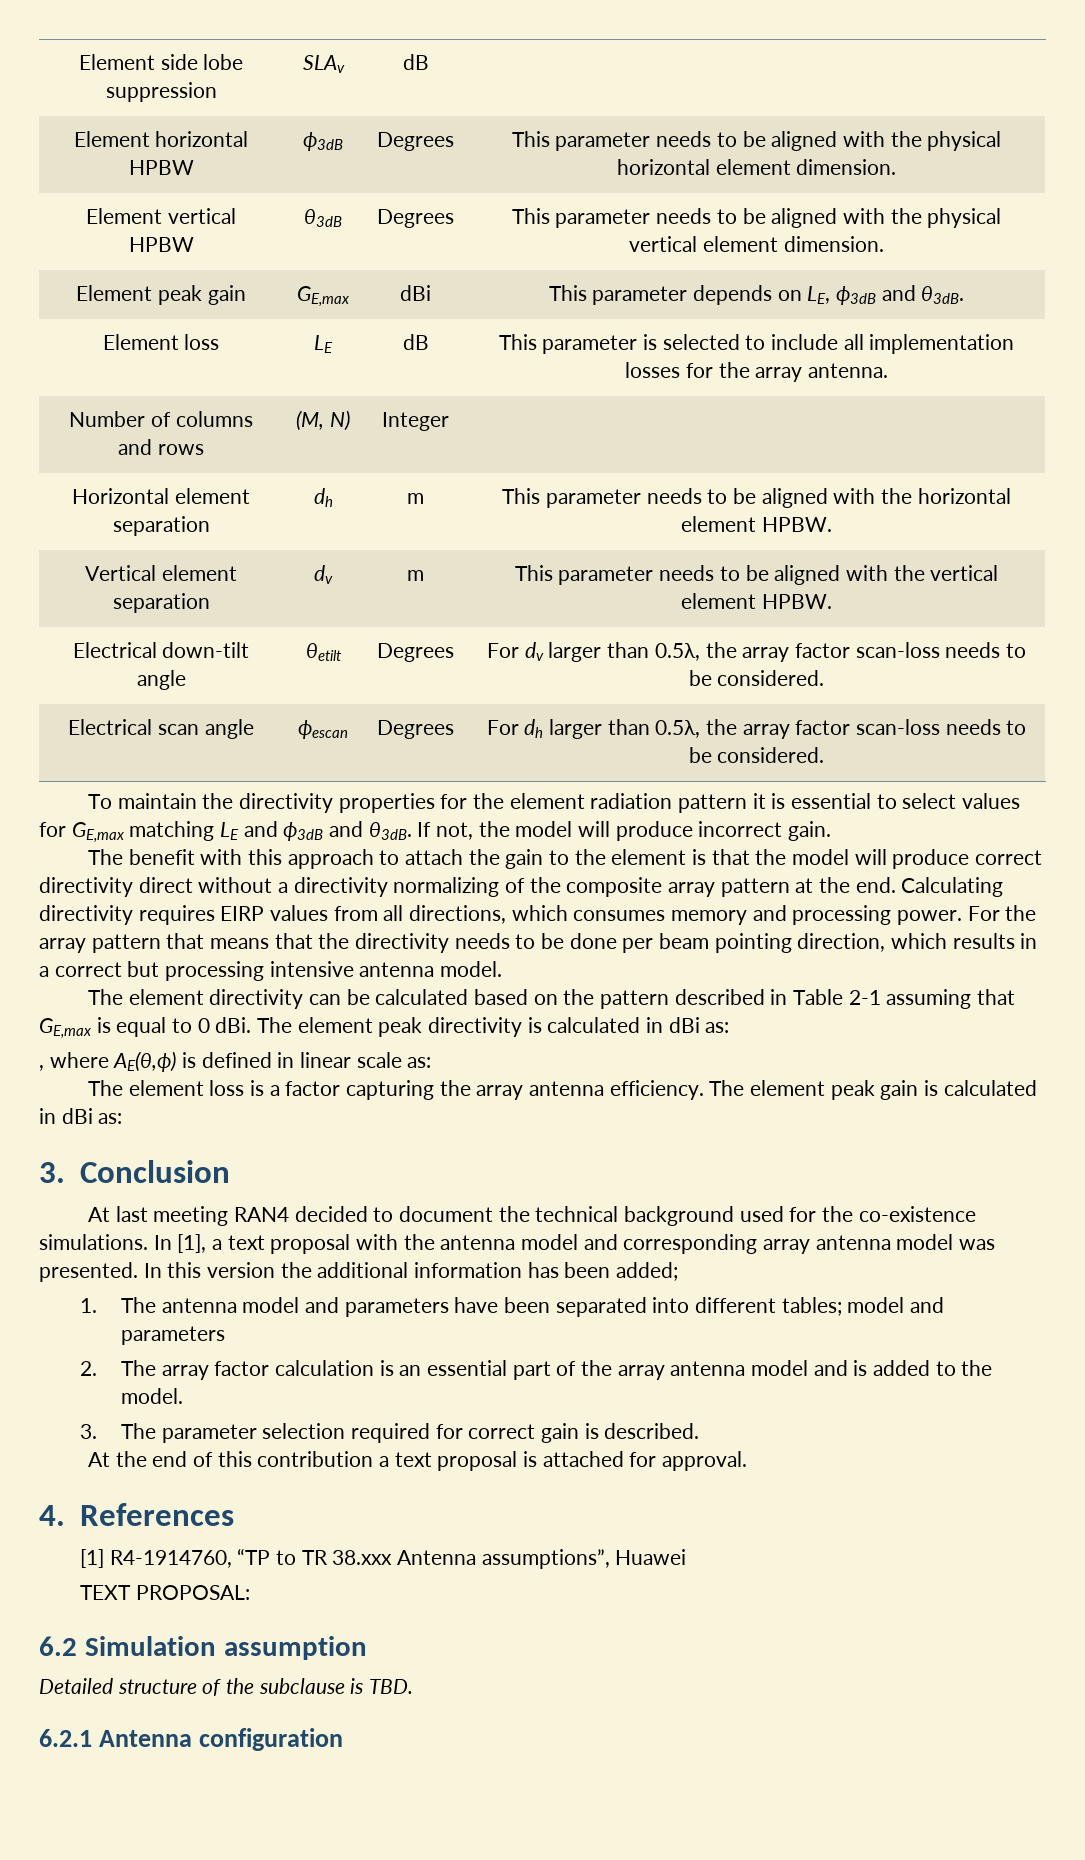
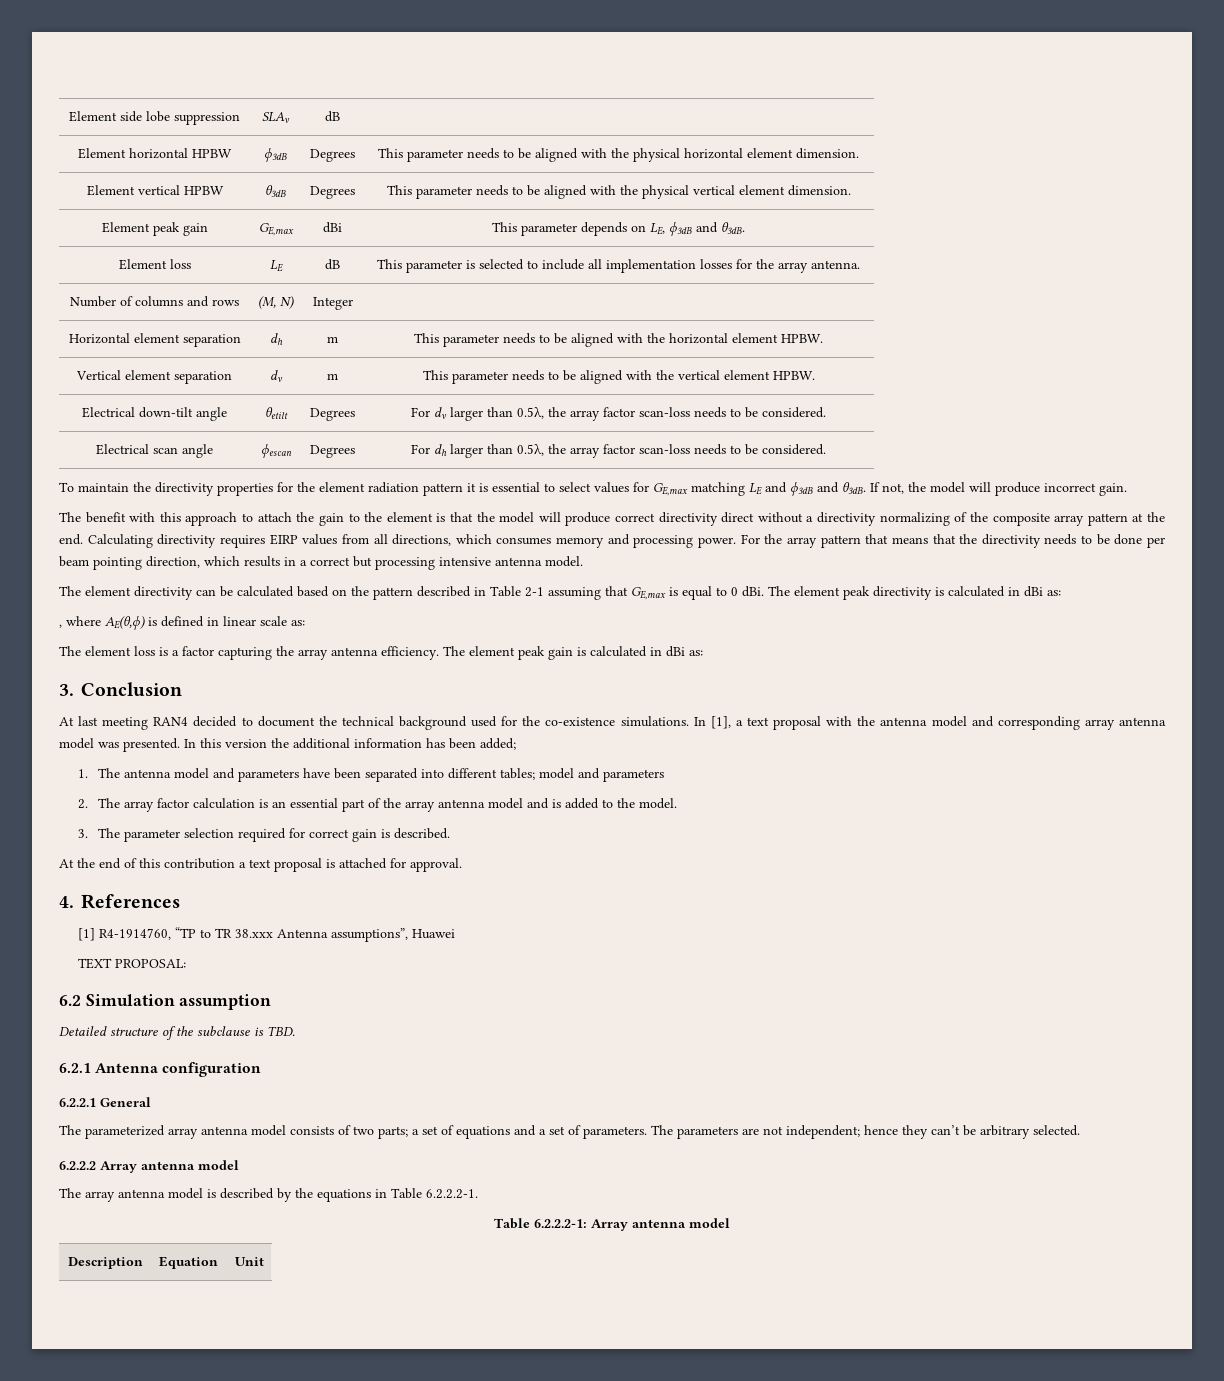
+ 6.2.2.1 General
+ The parameterized array antenna model consists of two parts; a set of equations and a set of parameters. The parameters are not independent; hence they can’t be arbitrary selected.
+ 6.2.2.2 Array antenna model
+ The array antenna model is described by the equations in Table 6.2.2.2-1.
+ Table 6.2.2.2-1: Array antenna model
+ Description | Equation | Unit

